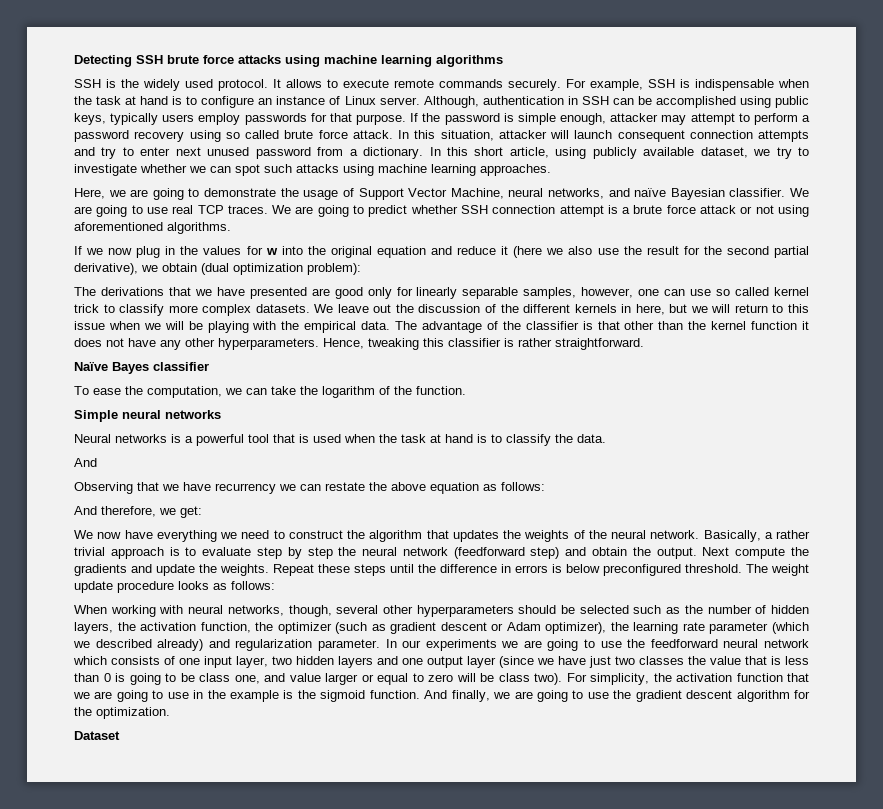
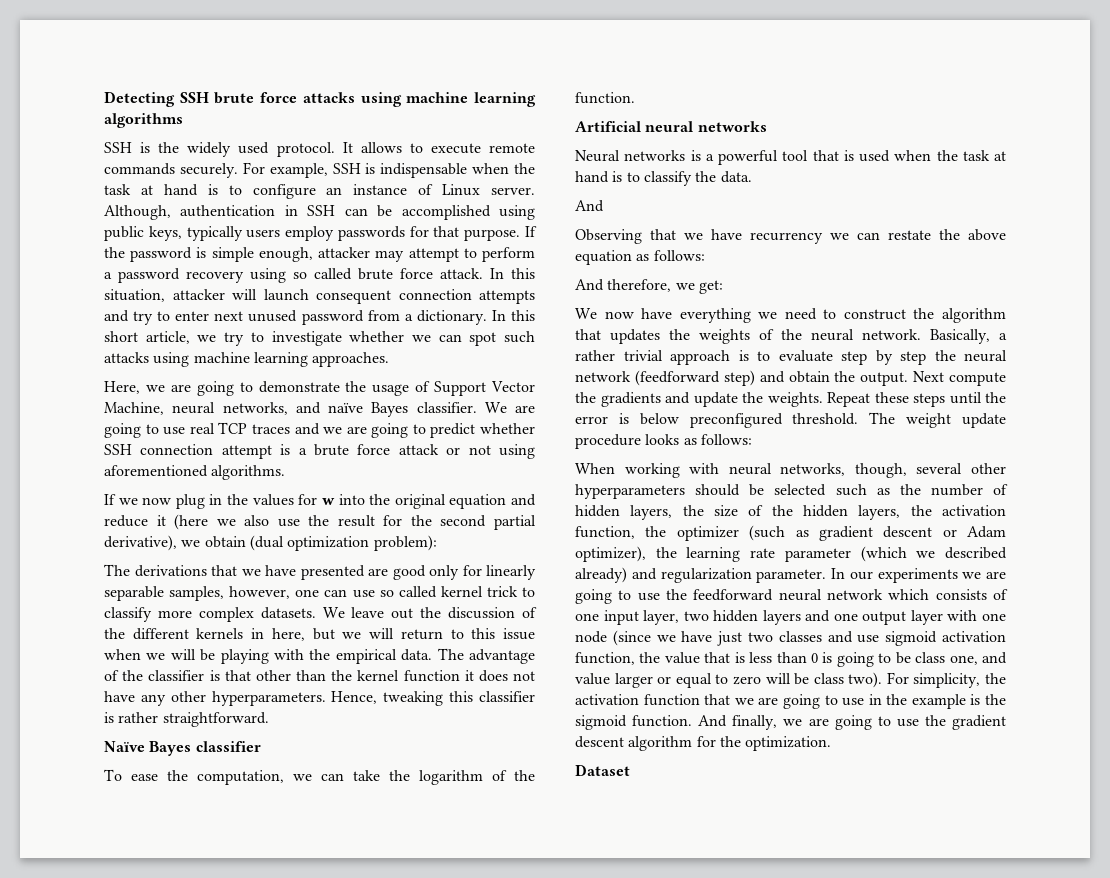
- In this short article, using publicly available dataset, we try to investigate whether we can spot such attacks using machine learning approaches.
+ In this short article, we try to investigate whether we can spot such attacks using machine learning approaches.
- Here, we are going to demonstrate the usage of Support Vector Machine, neural networks, and naïve Bayesian classifier.
+ Here, we are going to demonstrate the usage of Support Vector Machine, neural networks, and naïve Bayes classifier.
- We are going to use real TCP traces. We are going to predict whether SSH connection attempt is a brute force attack or not using aforementioned algorithms.
+ We are going to use real TCP traces and we are going to predict whether SSH connection attempt is a brute force attack or not using aforementioned algorithms.
- Simple neural networks
+ Artificial neural networks
- Repeat these steps until the difference in errors is below preconfigured threshold.
+ Repeat these steps until the error is below preconfigured threshold.
- When working with neural networks, though, several other hyperparameters should be selected such as the number of hidden layers, the activation function, the optimizer (such as gradient descent or Adam optimizer), the learning rate parameter (which we described already) and regularization parameter.
+ When working with neural networks, though, several other hyperparameters should be selected such as the number of hidden layers, the size of the hidden layers, the activation function, the optimizer (such as gradient descent or Adam optimizer), the learning rate parameter (which we described already) and regularization parameter.
- In our experiments we are going to use the feedforward neural network which consists of one input layer, two hidden layers and one output layer (since we have just two classes the value that is less than 0 is going to be class one, and value larger or equal to zero will be class two).
+ In our experiments we are going to use the feedforward neural network which consists of one input layer, two hidden layers and one output layer with one node (since we have just two classes and use sigmoid activation function, the value that is less than 0 is going to be class one, and value larger or equal to zero will be class two).

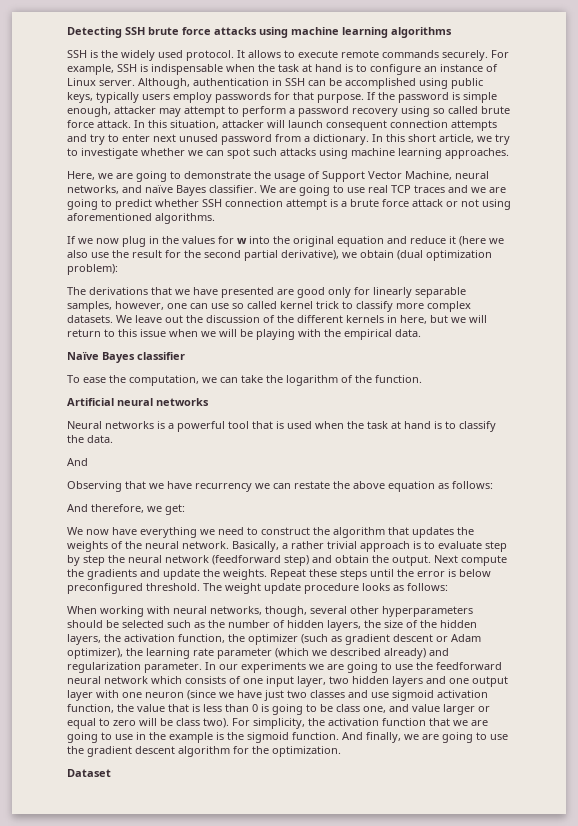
- The advantage of the classifier is that other than the kernel function it does not have any other hyperparameters. Hence, tweaking this classifier is rather straightforward.
- In our experiments we are going to use the feedforward neural network which consists of one input layer, two hidden layers and one output layer with one node (since we have just two classes and use sigmoid activation function, the value that is less than 0 is going to be class one, and value larger or equal to zero will be class two).
+ In our experiments we are going to use the feedforward neural network which consists of one input layer, two hidden layers and one output layer with one neuron (since we have just two classes and use sigmoid activation function, the value that is less than 0 is going to be class one, and value larger or equal to zero will be class two).

